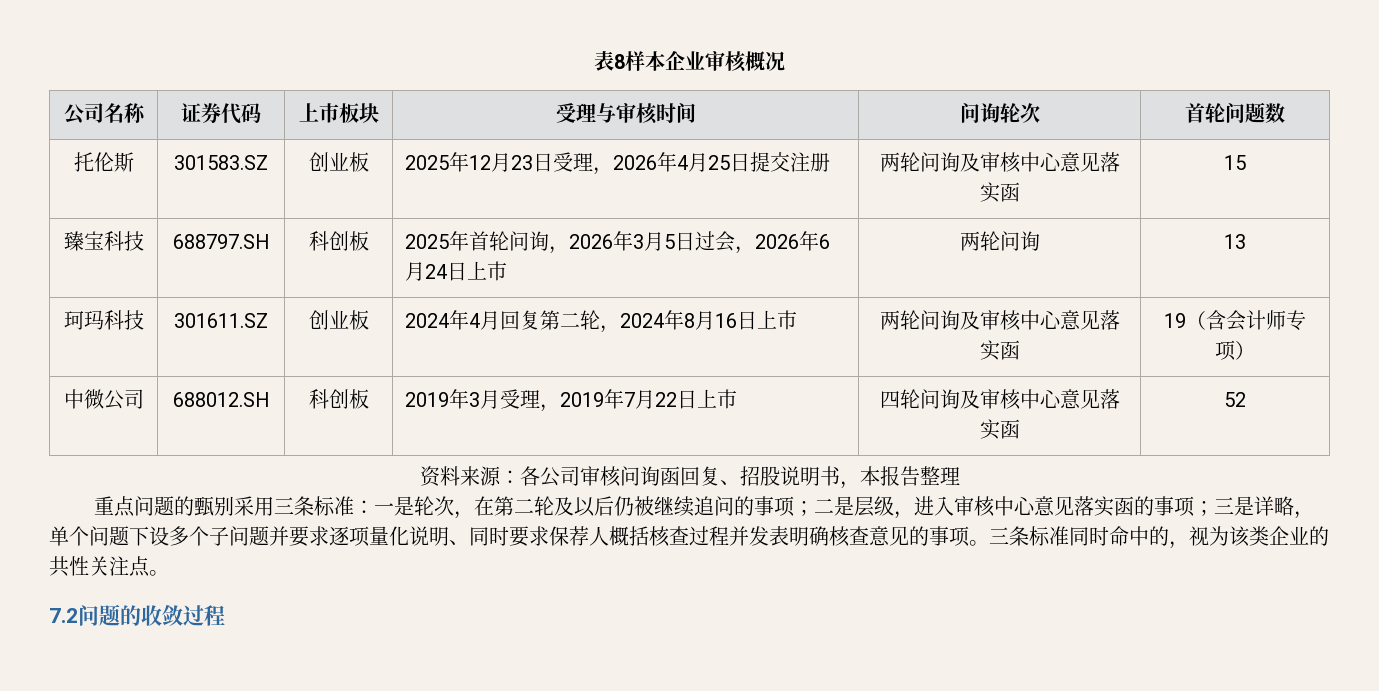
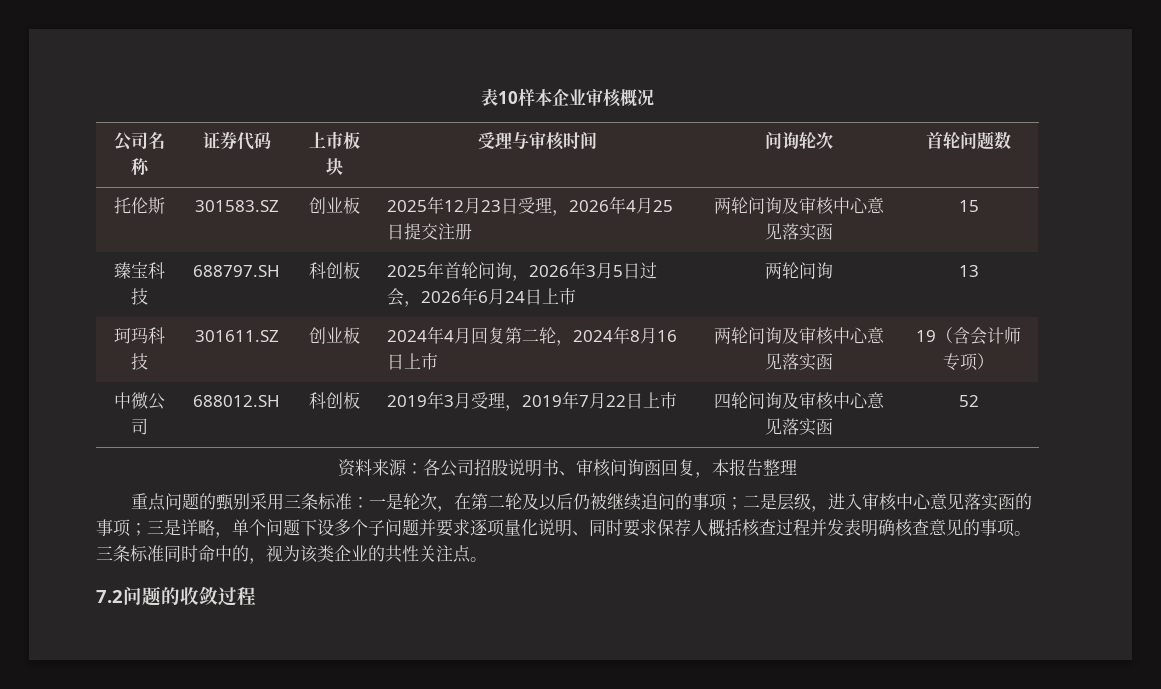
- 表8样本企业审核概况
+ 表10样本企业审核概况
- 资料来源：各公司审核问询函回复、招股说明书，本报告整理
+ 资料来源：各公司招股说明书、审核问询函回复，本报告整理

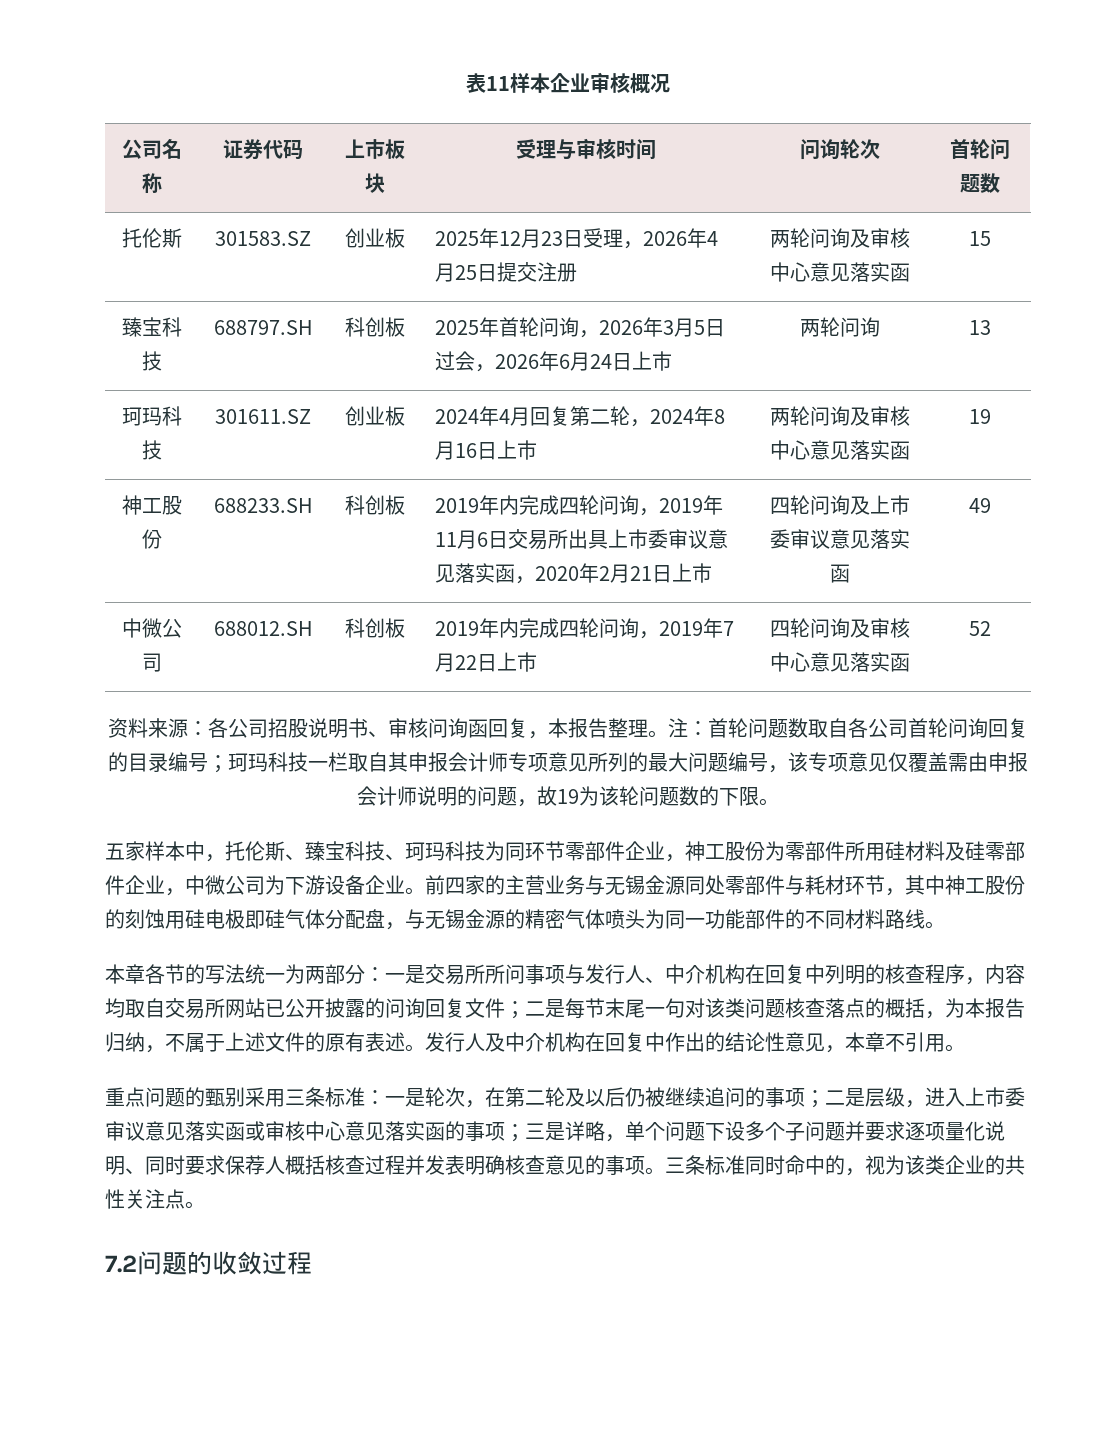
- 表10样本企业审核概况
+ 表11样本企业审核概况
- 珂玛科技 | 301611.SZ | 创业板 | 2024年4月回复第二轮，2024年8月16日上市 | 两轮问询及审核中心意见落实函 | 19（含会计师专项）
+ 珂玛科技 | 301611.SZ | 创业板 | 2024年4月回复第二轮，2024年8月16日上市 | 两轮问询及审核中心意见落实函 | 19
+ 神工股份 | 688233.SH | 科创板 | 2019年内完成四轮问询，2019年11月6日交易所出具上市委审议意见落实函，2020年2月21日上市 | 四轮问询及上市委审议意见落实函 | 49
- 中微公司 | 688012.SH | 科创板 | 2019年3月受理，2019年7月22日上市 | 四轮问询及审核中心意见落实函 | 52
+ 中微公司 | 688012.SH | 科创板 | 2019年内完成四轮问询，2019年7月22日上市 | 四轮问询及审核中心意见落实函 | 52
- 资料来源：各公司招股说明书、审核问询函回复，本报告整理
+ 资料来源：各公司招股说明书、审核问询函回复，本报告整理。注：首轮问题数取自各公司首轮问询回复的目录编号；珂玛科技一栏取自其申报会计师专项意见所列的最大问题编号，该专项意见仅覆盖需由申报会计师说明的问题，故19为该轮问题数的下限。
+ 五家样本中，托伦斯、臻宝科技、珂玛科技为同环节零部件企业，神工股份为零部件所用硅材料及硅零部件企业，中微公司为下游设备企业。前四家的主营业务与无锡金源同处零部件与耗材环节，其中神工股份的刻蚀用硅电极即硅气体分配盘，与无锡金源的精密气体喷头为同一功能部件的不同材料路线。
+ 本章各节的写法统一为两部分：一是交易所所问事项与发行人、中介机构在回复中列明的核查程序，内容均取自交易所网站已公开披露的问询回复文件；二是每节末尾一句对该类问题核查落点的概括，为本报告归纳，不属于上述文件的原有表述。发行人及中介机构在回复中作出的结论性意见，本章不引用。
- 重点问题的甄别采用三条标准：一是轮次，在第二轮及以后仍被继续追问的事项；二是层级，进入审核中心意见落实函的事项；三是详略，单个问题下设多个子问题并要求逐项量化说明、同时要求保荐人概括核查过程并发表明确核查意见的事项。
+ 重点问题的甄别采用三条标准：一是轮次，在第二轮及以后仍被继续追问的事项；二是层级，进入上市委审议意见落实函或审核中心意见落实函的事项；三是详略，单个问题下设多个子问题并要求逐项量化说明、同时要求保荐人概括核查过程并发表明确核查意见的事项。

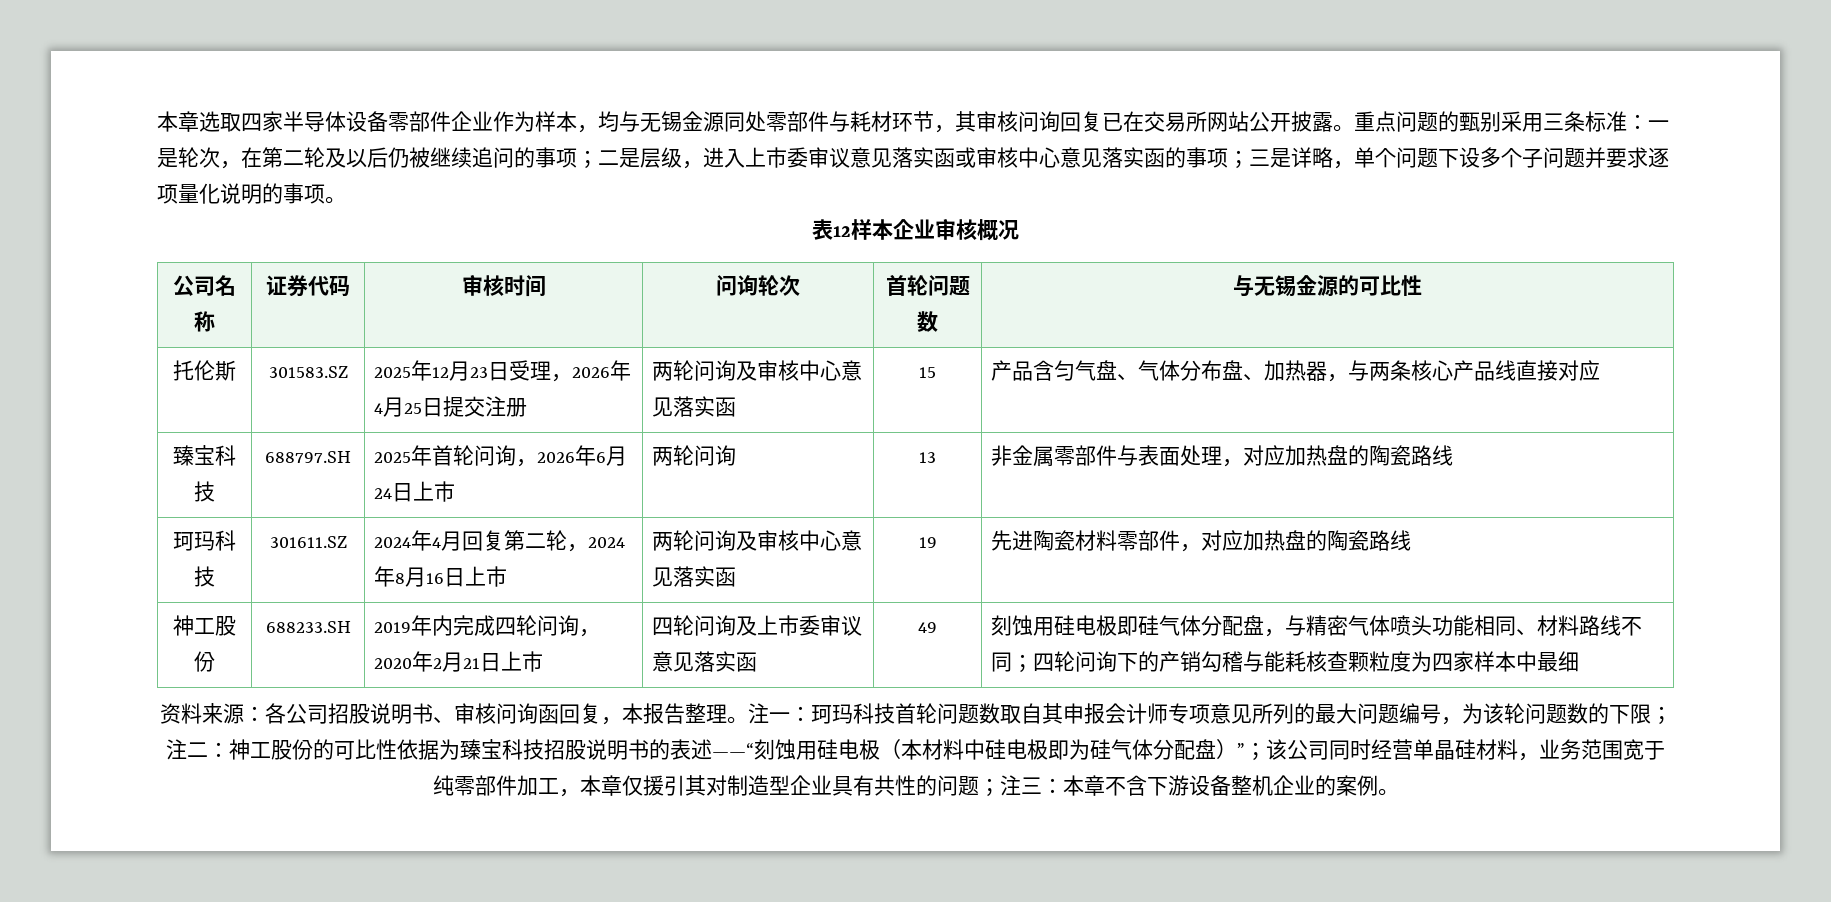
- 表11样本企业审核概况
- 公司名称 | 证券代码 | 上市板块 | 受理与审核时间 | 问询轮次 | 首轮问题数
- 托伦斯 | 301583.SZ | 创业板 | 2025年12月23日受理，2026年4月25日提交注册 | 两轮问询及审核中心意见落实函 | 15
- 臻宝科技 | 688797.SH | 科创板 | 2025年首轮问询，2026年3月5日过会，2026年6月24日上市 | 两轮问询 | 13
- 珂玛科技 | 301611.SZ | 创业板 | 2024年4月回复第二轮，2024年8月16日上市 | 两轮问询及审核中心意见落实函 | 19
- 神工股份 | 688233.SH | 科创板 | 2019年内完成四轮问询，2019年11月6日交易所出具上市委审议意见落实函，2020年2月21日上市 | 四轮问询及上市委审议意见落实函 | 49
- 中微公司 | 688012.SH | 科创板 | 2019年内完成四轮问询，2019年7月22日上市 | 四轮问询及审核中心意见落实函 | 52
- 资料来源：各公司招股说明书、审核问询函回复，本报告整理。注：首轮问题数取自各公司首轮问询回复的目录编号；珂玛科技一栏取自其申报会计师专项意见所列的最大问题编号，该专项意见仅覆盖需由申报会计师说明的问题，故19为该轮问题数的下限。
- 五家样本中，托伦斯、臻宝科技、珂玛科技为同环节零部件企业，神工股份为零部件所用硅材料及硅零部件企业，中微公司为下游设备企业。前四家的主营业务与无锡金源同处零部件与耗材环节，其中神工股份的刻蚀用硅电极即硅气体分配盘，与无锡金源的精密气体喷头为同一功能部件的不同材料路线。
- 本章各节的写法统一为两部分：一是交易所所问事项与发行人、中介机构在回复中列明的核查程序，内容均取自交易所网站已公开披露的问询回复文件；二是每节末尾一句对该类问题核查落点的概括，为本报告归纳，不属于上述文件的原有表述。发行人及中介机构在回复中作出的结论性意见，本章不引用。
- 重点问题的甄别采用三条标准：一是轮次，在第二轮及以后仍被继续追问的事项；二是层级，进入上市委审议意见落实函或审核中心意见落实函的事项；三是详略，单个问题下设多个子问题并要求逐项量化说明、同时要求保荐人概括核查过程并发表明确核查意见的事项。三条标准同时命中的，视为该类企业的共性关注点。
- 7.2问题的收敛过程
+ 本章选取四家半导体设备零部件企业作为样本，均与无锡金源同处零部件与耗材环节，其审核问询回复已在交易所网站公开披露。重点问题的甄别采用三条标准：一是轮次，在第二轮及以后仍被继续追问的事项；二是层级，进入上市委审议意见落实函或审核中心意见落实函的事项；三是详略，单个问题下设多个子问题并要求逐项量化说明的事项。
+ 表12样本企业审核概况
+ 公司名称 | 证券代码 | 审核时间 | 问询轮次 | 首轮问题数 | 与无锡金源的可比性
+ 托伦斯 | 301583.SZ | 2025年12月23日受理，2026年4月25日提交注册 | 两轮问询及审核中心意见落实函 | 15 | 产品含匀气盘、气体分布盘、加热器，与两条核心产品线直接对应
+ 臻宝科技 | 688797.SH | 2025年首轮问询，2026年6月24日上市 | 两轮问询 | 13 | 非金属零部件与表面处理，对应加热盘的陶瓷路线
+ 珂玛科技 | 301611.SZ | 2024年4月回复第二轮，2024年8月16日上市 | 两轮问询及审核中心意见落实函 | 19 | 先进陶瓷材料零部件，对应加热盘的陶瓷路线
+ 神工股份 | 688233.SH | 2019年内完成四轮问询，2020年2月21日上市 | 四轮问询及上市委审议意见落实函 | 49 | 刻蚀用硅电极即硅气体分配盘，与精密气体喷头功能相同、材料路线不同；四轮问询下的产销勾稽与能耗核查颗粒度为四家样本中最细
+ 资料来源：各公司招股说明书、审核问询函回复，本报告整理。注一：珂玛科技首轮问题数取自其申报会计师专项意见所列的最大问题编号，为该轮问题数的下限；注二：神工股份的可比性依据为臻宝科技招股说明书的表述——“刻蚀用硅电极（本材料中硅电极即为硅气体分配盘）”；该公司同时经营单晶硅材料，业务范围宽于纯零部件加工，本章仅援引其对制造型企业具有共性的问题；注三：本章不含下游设备整机企业的案例。

